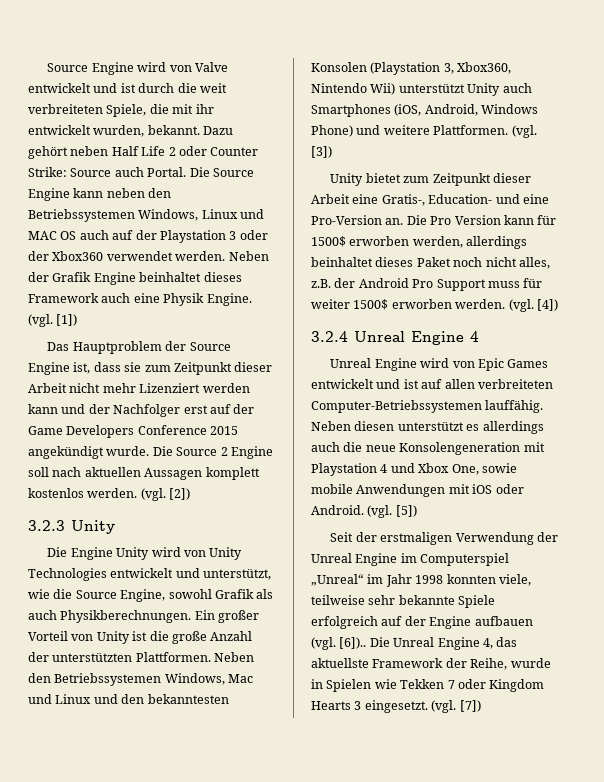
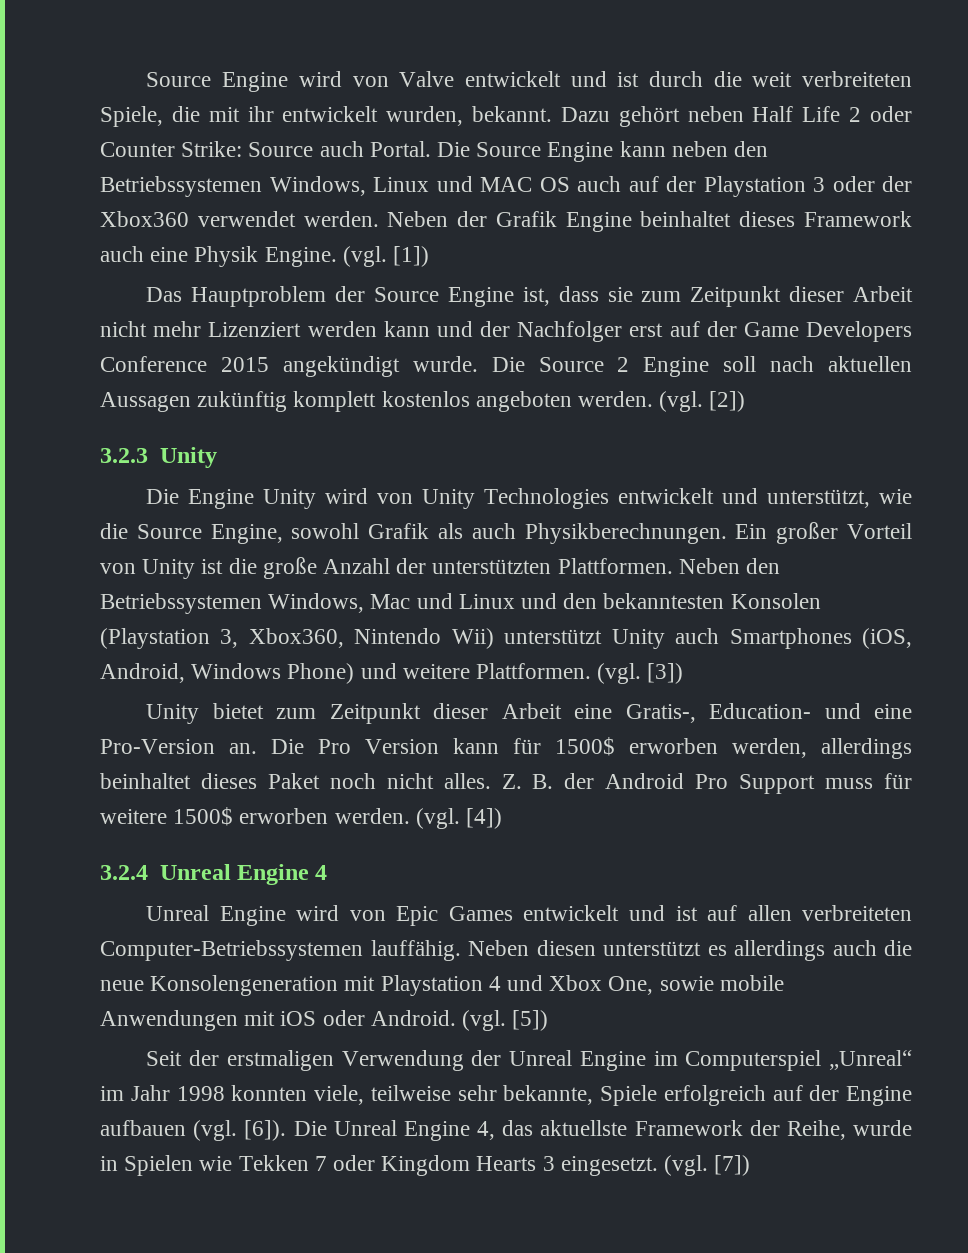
- Die Source 2 Engine soll nach aktuellen Aussagen komplett kostenlos werden.
+ Die Source 2 Engine soll nach aktuellen Aussagen zukünftig komplett kostenlos angeboten werden.
- Die Pro Version kann für 1500$ erworben werden, allerdings beinhaltet dieses Paket noch nicht alles, z.B. der Android Pro Support muss für weiter 1500$ erworben werden.
+ Die Pro Version kann für 1500$ erworben werden, allerdings beinhaltet dieses Paket noch nicht alles. Z. B. der Android Pro Support muss für weitere 1500$ erworben werden.
- Seit der erstmaligen Verwendung der Unreal Engine im Computerspiel „Unreal“ im Jahr 1998 konnten viele, teilweise sehr bekannte Spiele erfolgreich auf der Engine aufbauen (vgl. [6])..
+ Seit der erstmaligen Verwendung der Unreal Engine im Computerspiel „Unreal“ im Jahr 1998 konnten viele, teilweise sehr bekannte, Spiele erfolgreich auf der Engine aufbauen (vgl. [6]).

